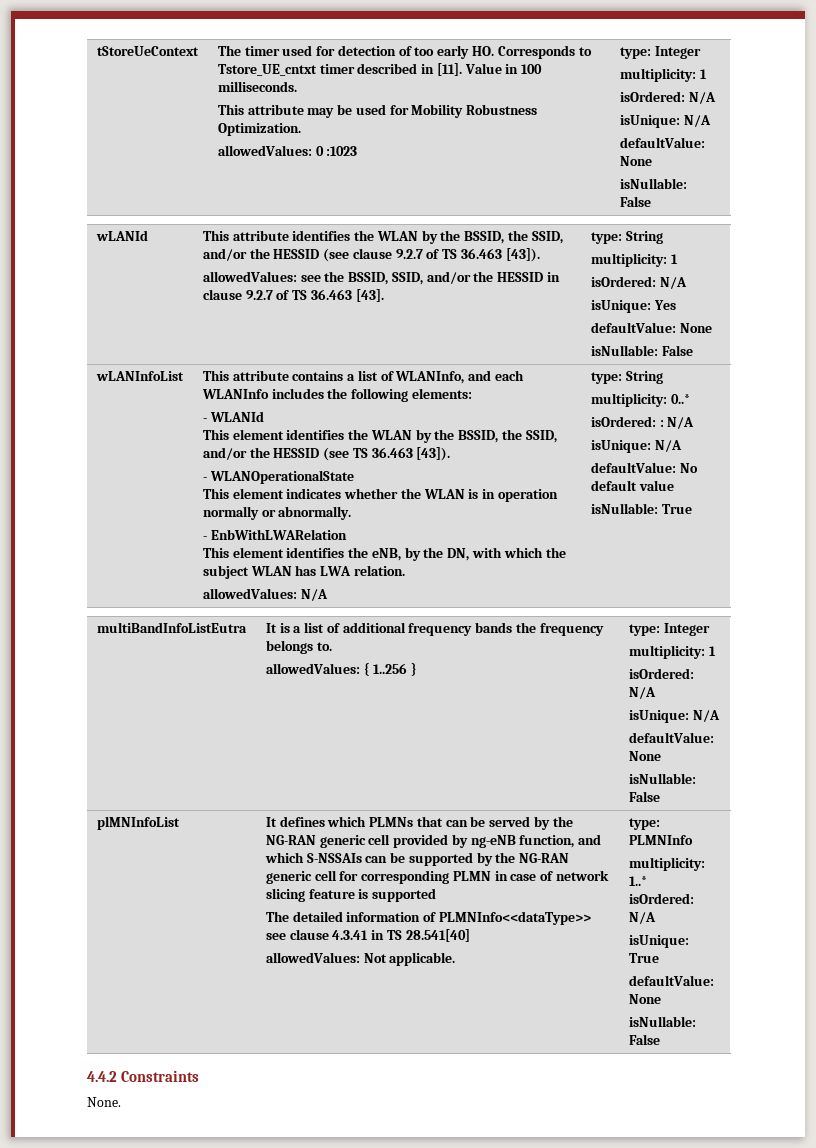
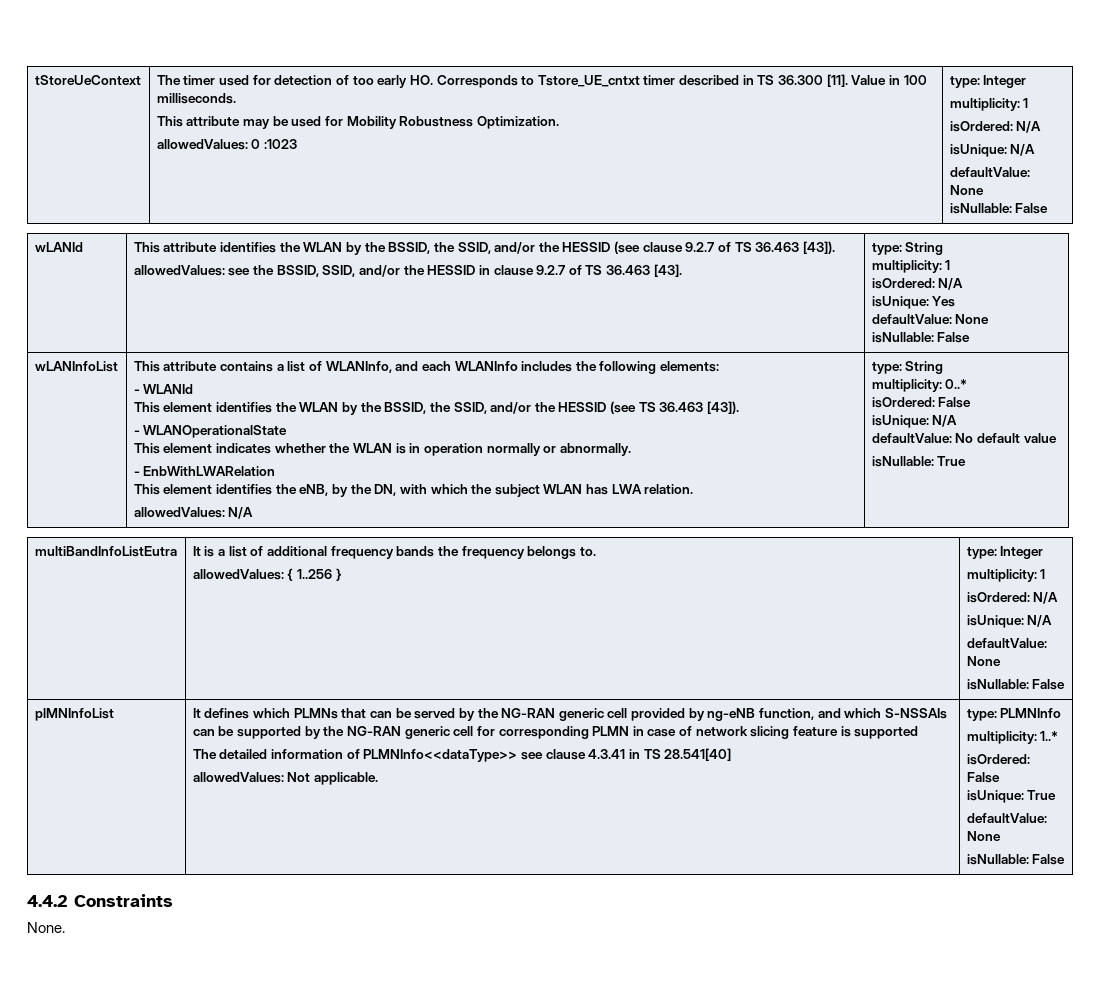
- The timer used for detection of too early HO. Corresponds to Tstore_UE_cntxt timer described in [11].
+ The timer used for detection of too early HO. Corresponds to Tstore_UE_cntxt timer described in TS 36.300 [11].
  multiplicity: 0..*
- isOrdered: : N/A
+ isOrdered: False
  multiplicity: 1..*
- isOrdered: N/A
+ isOrdered: False

